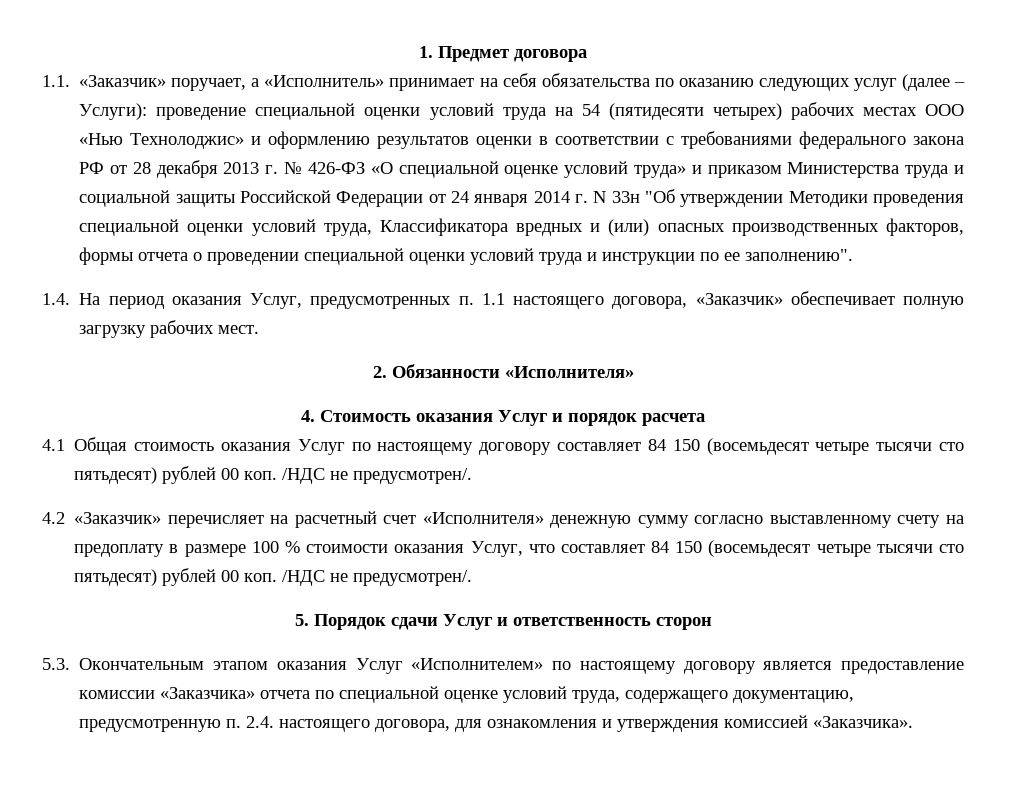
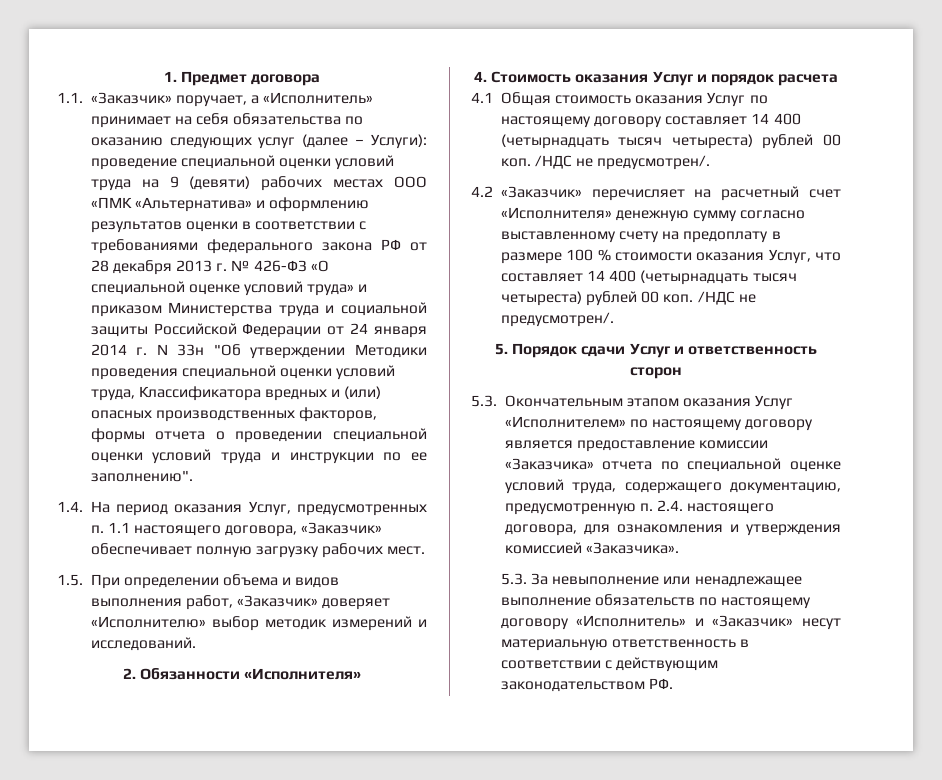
- проведение специальной оценки условий труда на 54 (пятидесяти четырех) рабочих местах ООО «Нью Технолоджис» и оформлению результатов оценки в соответствии с требованиями федерального закона РФ от 28 декабря 2013 г. № 426-ФЗ «О специальной оценке условий труда» и приказом Министерства труда и социальной защиты Российской Федерации от 24 января 2014 г. N 33н "Об утверждении Методики проведения специальной оценки условий труда, Классификатора вредных и (или) опасных производственных факторов, формы отчета о проведении специальной оценки условий труда и инструкции по ее заполнению".
+ проведение специальной оценки условий труда на 9 (девяти) рабочих местах ООО «ПМК «Альтернатива» и оформлению результатов оценки в соответствии с требованиями федерального закона РФ от 28 декабря 2013 г. № 426-ФЗ «О специальной оценке условий труда» и приказом Министерства труда и социальной защиты Российской Федерации от 24 января 2014 г. N 33н "Об утверждении Методики проведения специальной оценки условий труда, Классификатора вредных и (или) опасных производственных факторов, формы отчета о проведении специальной оценки условий труда и инструкции по ее заполнению".
+ 1.5. При определении объема и видов выполнения работ, «Заказчик» доверяет «Исполнителю» выбор методик измерений и исследований.
- 4.1 Общая стоимость оказания Услуг по настоящему договору составляет 84 150 (восемьдесят четыре тысячи сто пятьдесят) рублей 00 коп.
+ 4.1 Общая стоимость оказания Услуг по настоящему договору составляет 14 400 (четырнадцать тысяч четыреста) рублей 00 коп.
- 4.2 «Заказчик» перечисляет на расчетный счет «Исполнителя» денежную сумму согласно выставленному счету на предоплату в размере 100 % стоимости оказания Услуг, что составляет 84 150 (восемьдесят четыре тысячи сто пятьдесят) рублей 00 коп.
+ 4.2 «Заказчик» перечисляет на расчетный счет «Исполнителя» денежную сумму согласно выставленному счету на предоплату в размере 100 % стоимости оказания Услуг, что составляет 14 400 (четырнадцать тысяч четыреста) рублей 00 коп.
+ 5.3. За невыполнение или ненадлежащее выполнение обязательств по настоящему договору «Исполнитель» и «Заказчик» несут материальную ответственность в соответствии с действующим законодательством РФ.

